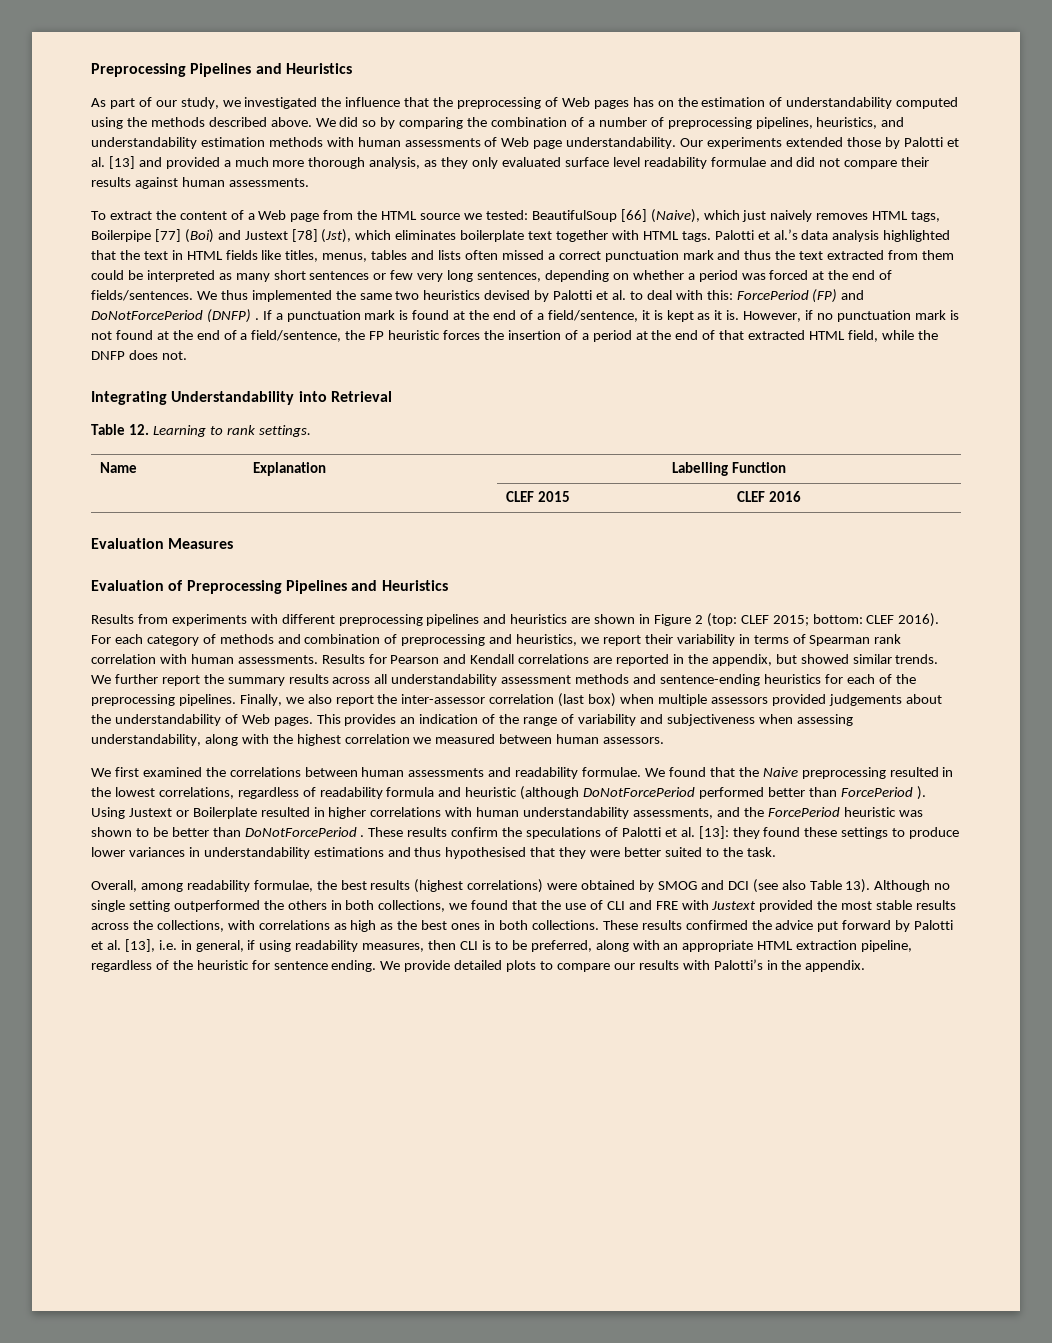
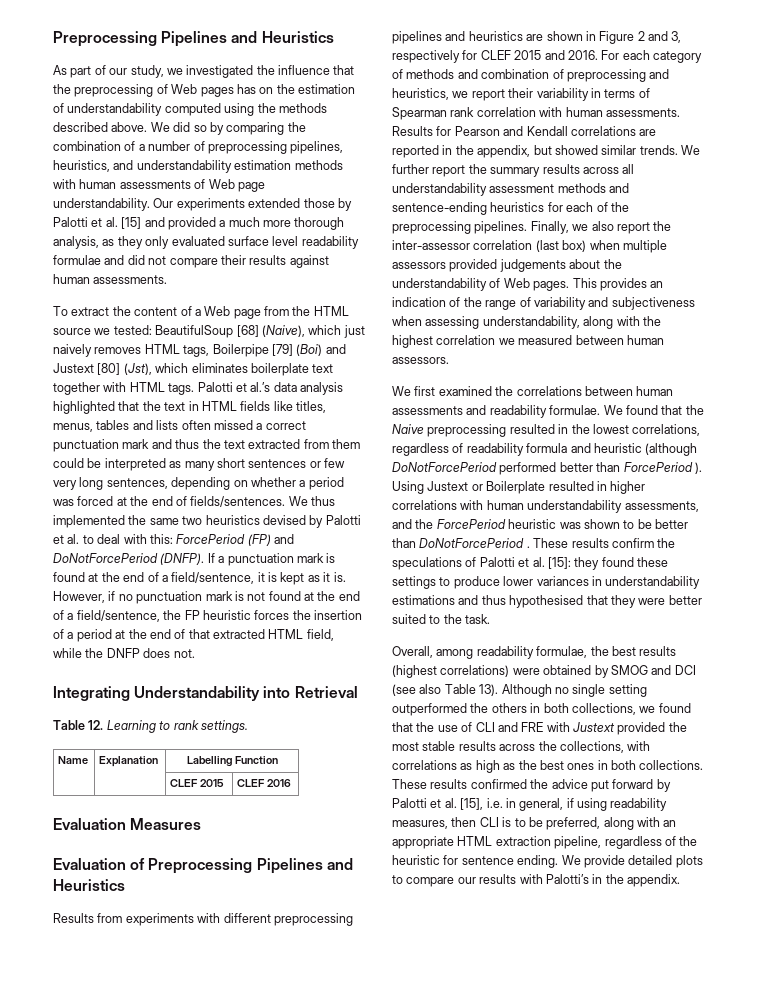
- Our experiments extended those by Palotti et al. [13] and provided a much more thorough analysis, as they only evaluated surface level readability formulae and did not compare their results against human assessments.
+ Our experiments extended those by Palotti et al. [15] and provided a much more thorough analysis, as they only evaluated surface level readability formulae and did not compare their results against human assessments.
- To extract the content of a Web page from the HTML source we tested: BeautifulSoup [66] (Naive), which just naively removes HTML tags, Boilerpipe [77] (Boi) and Justext [78] (Jst), which eliminates boilerplate text together with HTML tags.
+ To extract the content of a Web page from the HTML source we tested: BeautifulSoup [68] (Naive), which just naively removes HTML tags, Boilerpipe [79] (Boi) and Justext [80] (Jst), which eliminates boilerplate text together with HTML tags.
- We thus implemented the same two heuristics devised by Palotti et al. to deal with this: ForcePeriod (FP) and DoNotForcePeriod (DNFP) .
+ We thus implemented the same two heuristics devised by Palotti et al. to deal with this: ForcePeriod (FP) and DoNotForcePeriod (DNFP).
- Results from experiments with different preprocessing pipelines and heuristics are shown in Figure 2 (top: CLEF 2015; bottom: CLEF 2016).
+ Results from experiments with different preprocessing pipelines and heuristics are shown in Figure 2 and 3, respectively for CLEF 2015 and 2016.
- These results confirm the speculations of Palotti et al. [13]: they found these settings to produce lower variances in understandability estimations and thus hypothesised that they were better suited to the task.
+ These results confirm the speculations of Palotti et al. [15]: they found these settings to produce lower variances in understandability estimations and thus hypothesised that they were better suited to the task.
- These results confirmed the advice put forward by Palotti et al. [13], i.e. in general, if using readability measures, then CLI is to be preferred, along with an appropriate HTML extraction pipeline, regardless of the heuristic for sentence ending.
+ These results confirmed the advice put forward by Palotti et al. [15], i.e. in general, if using readability measures, then CLI is to be preferred, along with an appropriate HTML extraction pipeline, regardless of the heuristic for sentence ending.

